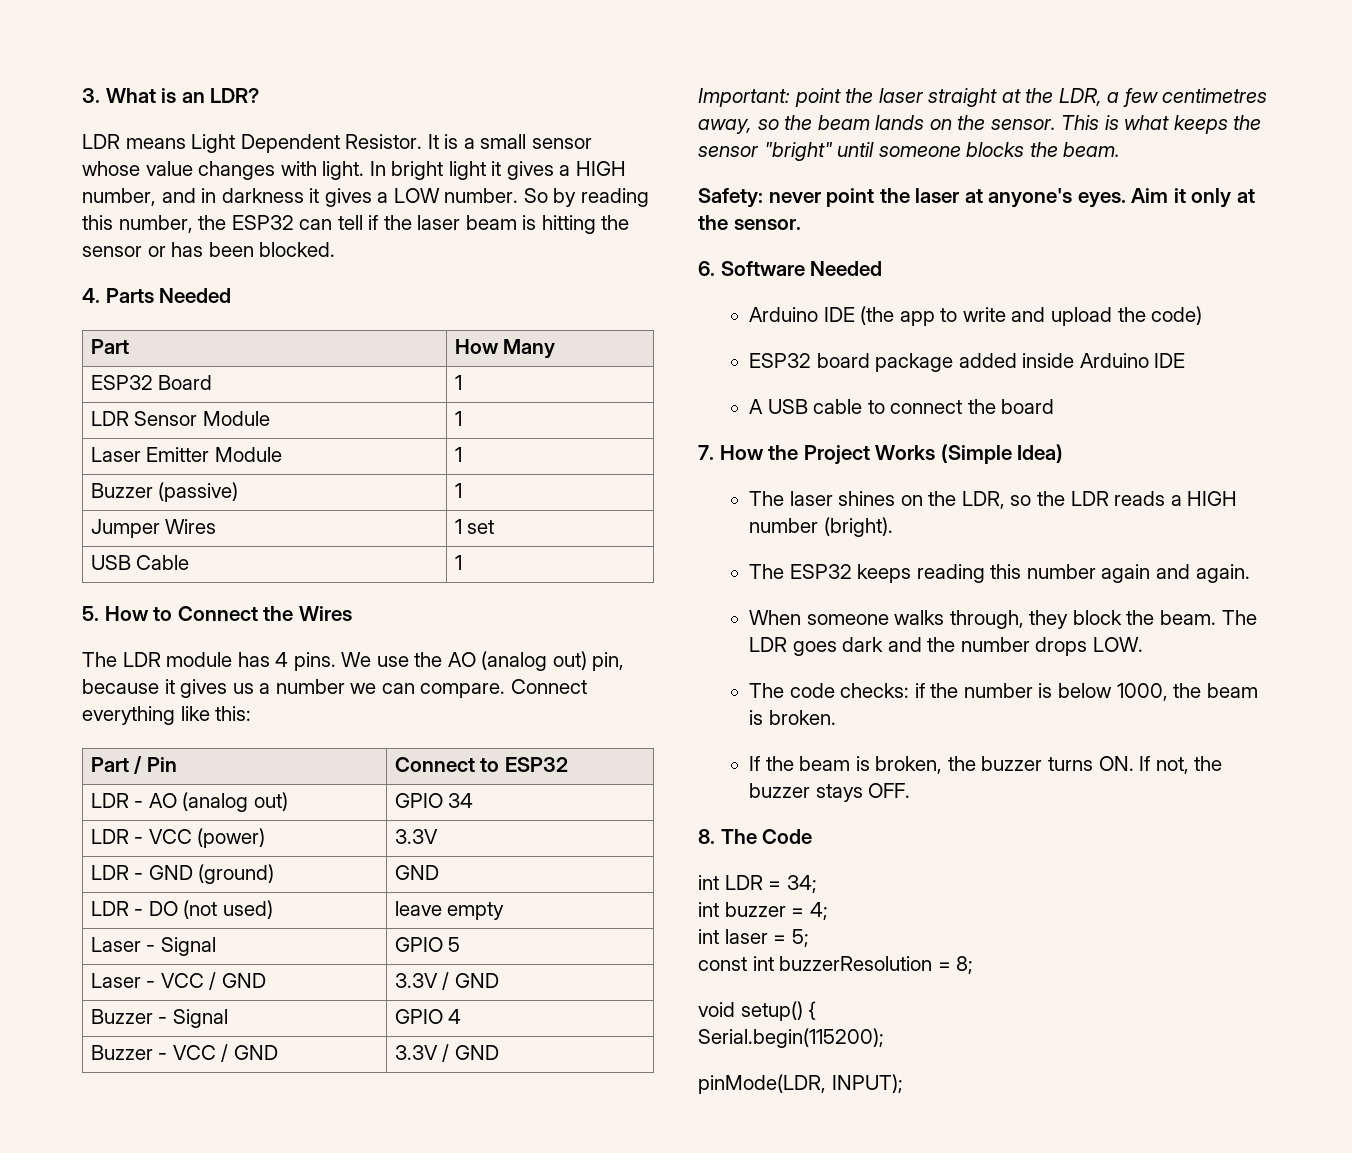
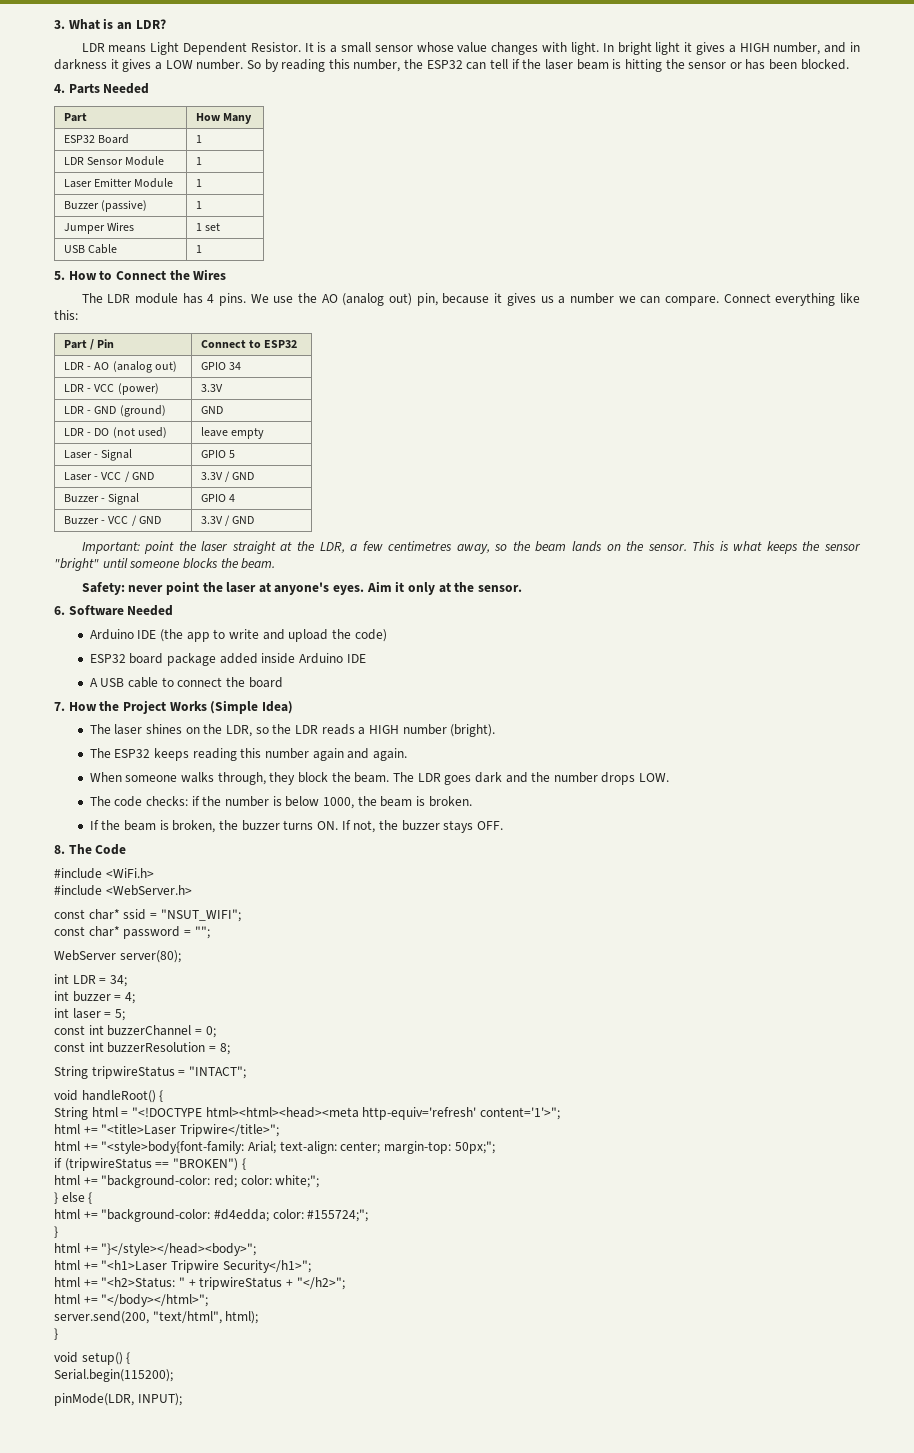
+ #include <WiFi.h>
+ #include <WebServer.h>
+ const char* ssid = "NSUT_WIFI";
+ const char* password = "";
+ WebServer server(80);
+ const int buzzerChannel = 0;
+ String tripwireStatus = "INTACT";
+ void handleRoot() {
+ String html = "<!DOCTYPE html><html><head><meta http-equiv='refresh' content='1'>";
+ html += "<title>Laser Tripwire</title>";
+ html += "<style>body{font-family: Arial; text-align: center; margin-top: 50px;";
+ if (tripwireStatus == "BROKEN") {
+ html += "background-color: red; color: white;";
+ } else {
+ html += "background-color: #d4edda; color: #155724;";
+ }
+ html += "}</style></head><body>";
+ html += "<h1>Laser Tripwire Security</h1>";
+ html += "<h2>Status: " + tripwireStatus + "</h2>";
+ html += "</body></html>";
+ server.send(200, "text/html", html);
+ }

